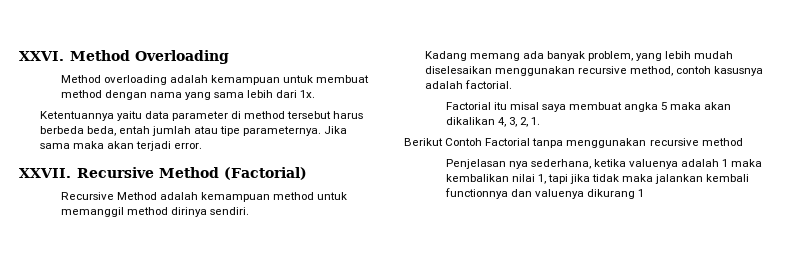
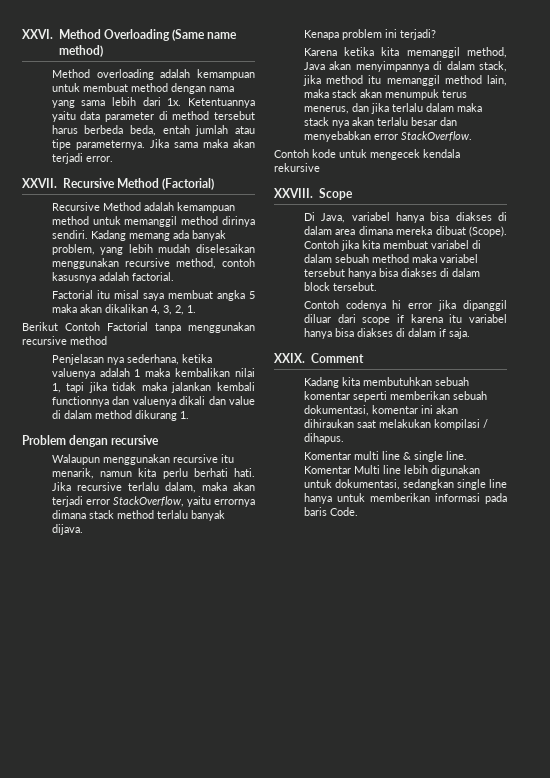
- Method Overloading
+ Method Overloading (Same name method)
- Method overloading adalah kemampuan untuk membuat method dengan nama yang sama lebih dari 1x.
- Ketentuannya yaitu data parameter di method tersebut harus berbeda beda, entah jumlah atau tipe parameternya.
+ Method overloading adalah kemampuan untuk membuat method dengan nama yang sama lebih dari 1x. Ketentuannya yaitu data parameter di method tersebut harus berbeda beda, entah jumlah atau tipe parameternya.
- Recursive Method adalah kemampuan method untuk memanggil method dirinya sendiri.
- Kadang memang ada banyak problem, yang lebih mudah diselesaikan menggunakan recursive method, contoh kasusnya adalah factorial.
+ Recursive Method adalah kemampuan method untuk memanggil method dirinya sendiri. Kadang memang ada banyak problem, yang lebih mudah diselesaikan menggunakan recursive method, contoh kasusnya adalah factorial.
- Penjelasan nya sederhana, ketika valuenya adalah 1 maka kembalikan nilai 1, tapi jika tidak maka jalankan kembali functionnya dan valuenya dikurang 1
+ Penjelasan nya sederhana, ketika valuenya adalah 1 maka kembalikan nilai 1, tapi jika tidak maka jalankan kembali functionnya dan valuenya dikali dan value di dalam method dikurang 1.
+ Problem dengan recursive
+ Walaupun menggunakan recursive itu menarik, namun kita perlu berhati hati. Jika recursive terlalu dalam, maka akan terjadi error StackOverflow, yaitu errornya dimana stack method terlalu banyak dijava.
+ Kenapa problem ini terjadi?
+ Karena ketika kita memanggil method, Java akan menyimpannya di dalam stack, jika method itu memanggil method lain, maka stack akan menumpuk terus menerus, dan jika terlalu dalam maka stack nya akan terlalu besar dan menyebabkan error StackOverflow.
+ Contoh kode untuk mengecek kendala rekursive
+ XXVIII. Scope
+ Di Java, variabel hanya bisa diakses di dalam area dimana mereka dibuat (Scope). Contoh jika kita membuat variabel di dalam sebuah method maka variabel tersebut hanya bisa diakses di dalam block tersebut.
+ Contoh codenya hi error jika dipanggil diluar dari scope if karena itu variabel hanya bisa diakses di dalam if saja.
+ XXIX. Comment
+ Kadang kita membutuhkan sebuah komentar seperti memberikan sebuah dokumentasi, komentar ini akan dihiraukan saat melakukan kompilasi / dihapus.
+ Komentar multi line & single line. Komentar Multi line lebih digunakan untuk dokumentasi, sedangkan single line hanya untuk memberikan informasi pada baris Code.

